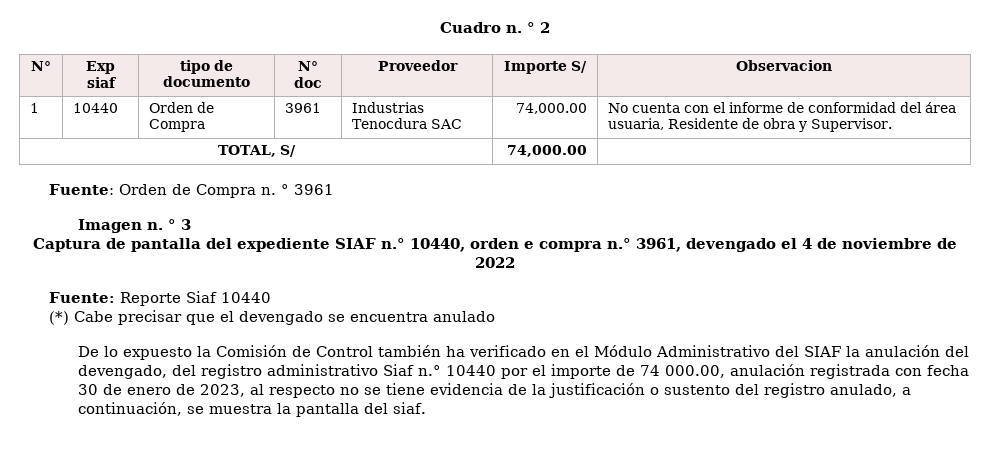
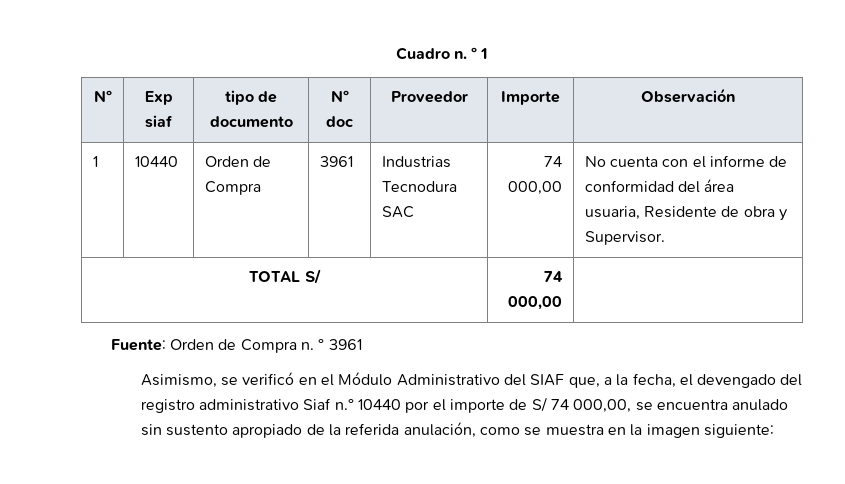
- ° 2
+ ° 1
- N° | Exp siaf | tipo de documento | N° doc | Proveedor | Importe S/ | Observacion
+ N° | Exp siaf | tipo de documento | N° doc | Proveedor | Importe | Observación
- 1 | 10440 | Orden de Compra | 3961 | Industrias Tenocdura SAC | 74,000.00 | No cuenta con el informe de conformidad del área usuaria, Residente de obra y Supervisor.
+ 1 | 10440 | Orden de Compra | 3961 | Industrias Tecnodura SAC | 74 000,00 | No cuenta con el informe de conformidad del área usuaria, Residente de obra y Supervisor.
- TOTAL, S/ | 74,000.00 |
+ TOTAL S/ | 74 000,00 |
- Imagen n. ° 3
- Captura de pantalla del expediente SIAF n.° 10440, orden e compra n.° 3961, devengado el 4 de noviembre de 2022
- Fuente: Reporte Siaf 10440
- (*) Cabe precisar que el devengado se encuentra anulado
- De lo expuesto la Comisión de Control también ha verificado en el Módulo Administrativo del SIAF la anulación del devengado, del registro administrativo Siaf n.° 10440 por el importe de 74 000.00, anulación registrada con fecha 30 de enero de 2023, al respecto no se tiene evidencia de la justificación o sustento del registro anulado, a continuación, se muestra la pantalla del siaf.
+ Asimismo, se verificó en el Módulo Administrativo del SIAF que, a la fecha, el devengado del registro administrativo Siaf n.° 10440 por el importe de S/ 74 000,00, se encuentra anulado sin sustento apropiado de la referida anulación, como se muestra en la imagen siguiente:

